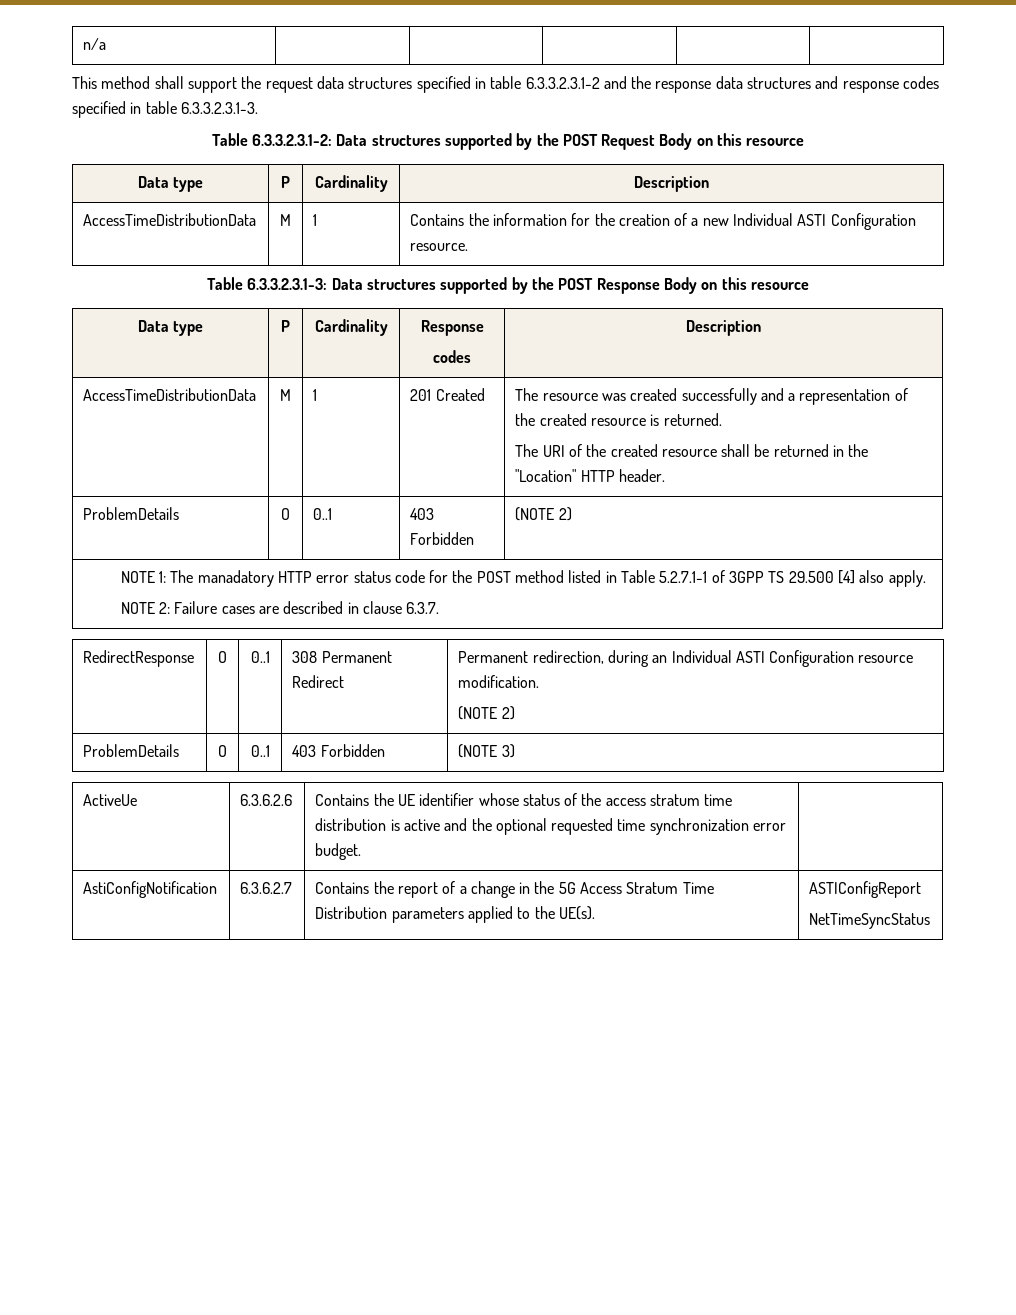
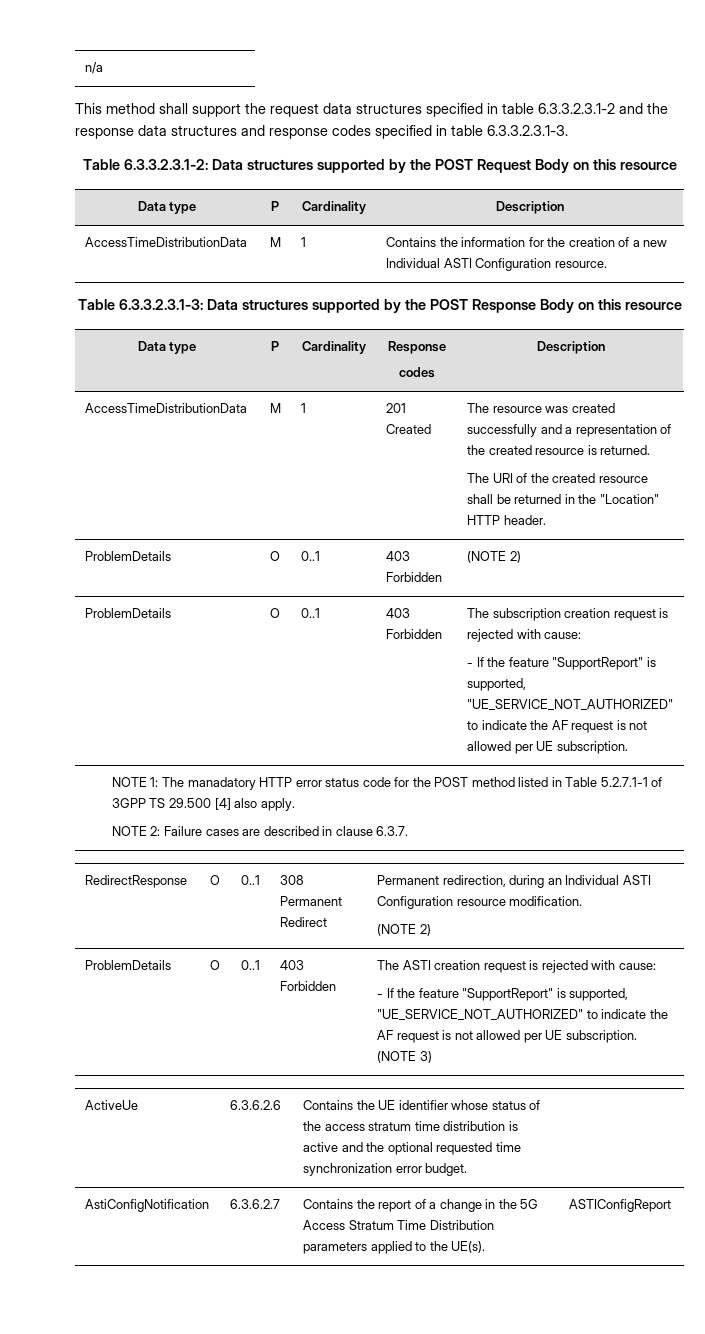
+ ProblemDetails | O | 0..1 | 403 Forbidden | The subscription creation request is rejected with cause:
+ - If the feature "SupportReport" is supported, "UE_SERVICE_NOT_AUTHORIZED" to indicate the AF request is not allowed per UE subscription.
- ProblemDetails | O | 0..1 | 403 Forbidden | (NOTE 3)
+ ProblemDetails | O | 0..1 | 403 Forbidden | The ASTI creation request is rejected with cause:
+ - If the feature "SupportReport" is supported, "UE_SERVICE_NOT_AUTHORIZED" to indicate the AF request is not allowed per UE subscription. (NOTE 3)
  AstiConfigNotification | 6.3.6.2.7 | Contains the report of a change in the 5G Access Stratum Time Distribution parameters applied to the UE(s). | ASTIConfigReport
- NetTimeSyncStatus

